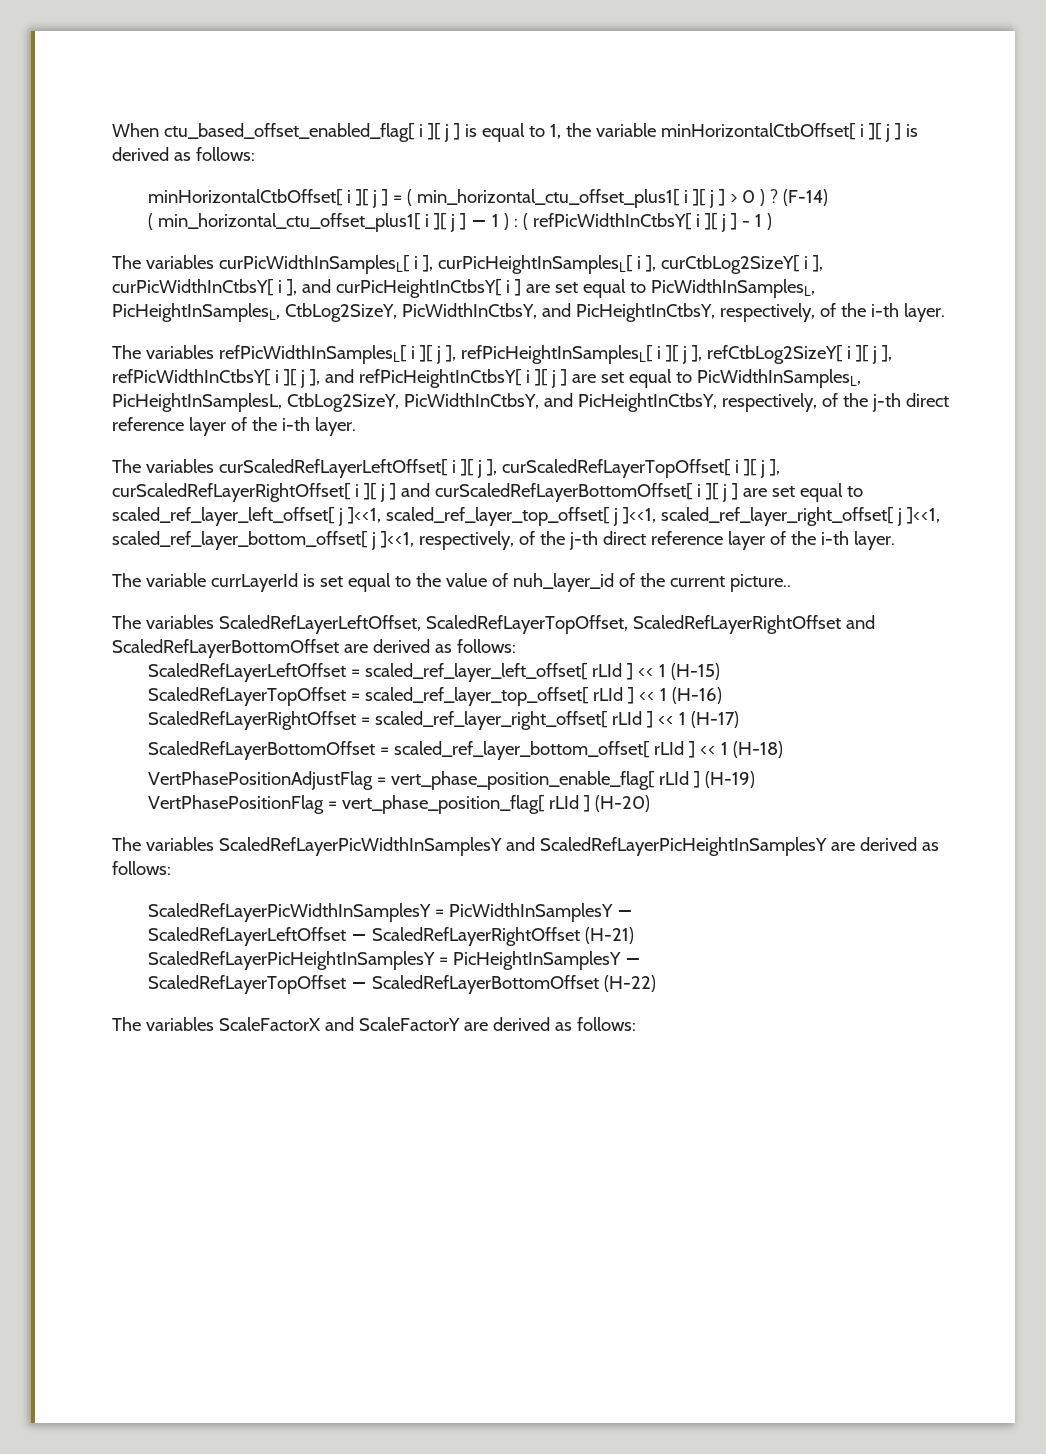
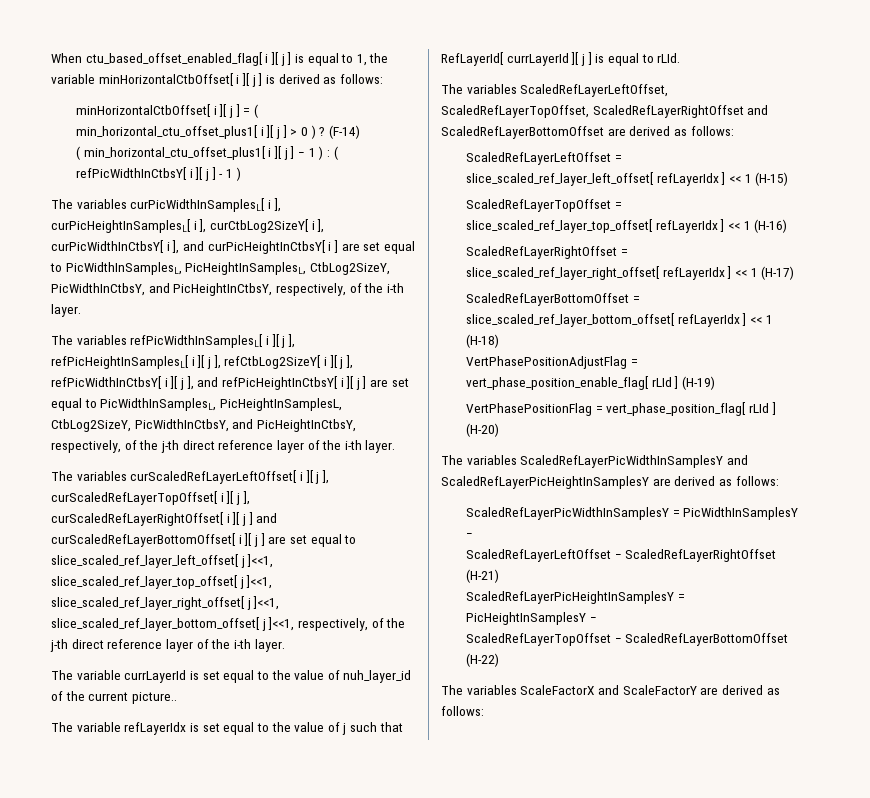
- The variables curScaledRefLayerLeftOffset[ i ][ j ], curScaledRefLayerTopOffset[ i ][ j ], curScaledRefLayerRightOffset[ i ][ j ] and curScaledRefLayerBottomOffset[ i ][ j ] are set equal to scaled_ref_layer_left_offset[ j ]<<1, scaled_ref_layer_top_offset[ j ]<<1, scaled_ref_layer_right_offset[ j ]<<1, scaled_ref_layer_bottom_offset[ j ]<<1, respectively, of the j-th direct reference layer of the i-th layer.
+ The variables curScaledRefLayerLeftOffset[ i ][ j ], curScaledRefLayerTopOffset[ i ][ j ], curScaledRefLayerRightOffset[ i ][ j ] and curScaledRefLayerBottomOffset[ i ][ j ] are set equal to slice_scaled_ref_layer_left_offset[ j ]<<1, slice_scaled_ref_layer_top_offset[ j ]<<1, slice_scaled_ref_layer_right_offset[ j ]<<1, slice_scaled_ref_layer_bottom_offset[ j ]<<1, respectively, of the j-th direct reference layer of the i-th layer.
+ The variable refLayerIdx is set equal to the value of j such that RefLayerId[ currLayerId ][ j ] is equal to rLId.
- ScaledRefLayerLeftOffset = scaled_ref_layer_left_offset[ rLId ] << 1 (H-15)
+ ScaledRefLayerLeftOffset = slice_scaled_ref_layer_left_offset[ refLayerIdx ] << 1 (H-15)
- ScaledRefLayerTopOffset = scaled_ref_layer_top_offset[ rLId ] << 1 (H-16)
+ ScaledRefLayerTopOffset = slice_scaled_ref_layer_top_offset[ refLayerIdx ] << 1 (H-16)
- ScaledRefLayerRightOffset = scaled_ref_layer_right_offset[ rLId ] << 1 (H-17)
+ ScaledRefLayerRightOffset = slice_scaled_ref_layer_right_offset[ refLayerIdx ] << 1 (H-17)
- ScaledRefLayerBottomOffset = scaled_ref_layer_bottom_offset[ rLId ] << 1 (H-18)
+ ScaledRefLayerBottomOffset = slice_scaled_ref_layer_bottom_offset[ refLayerIdx ] << 1 (H-18)

